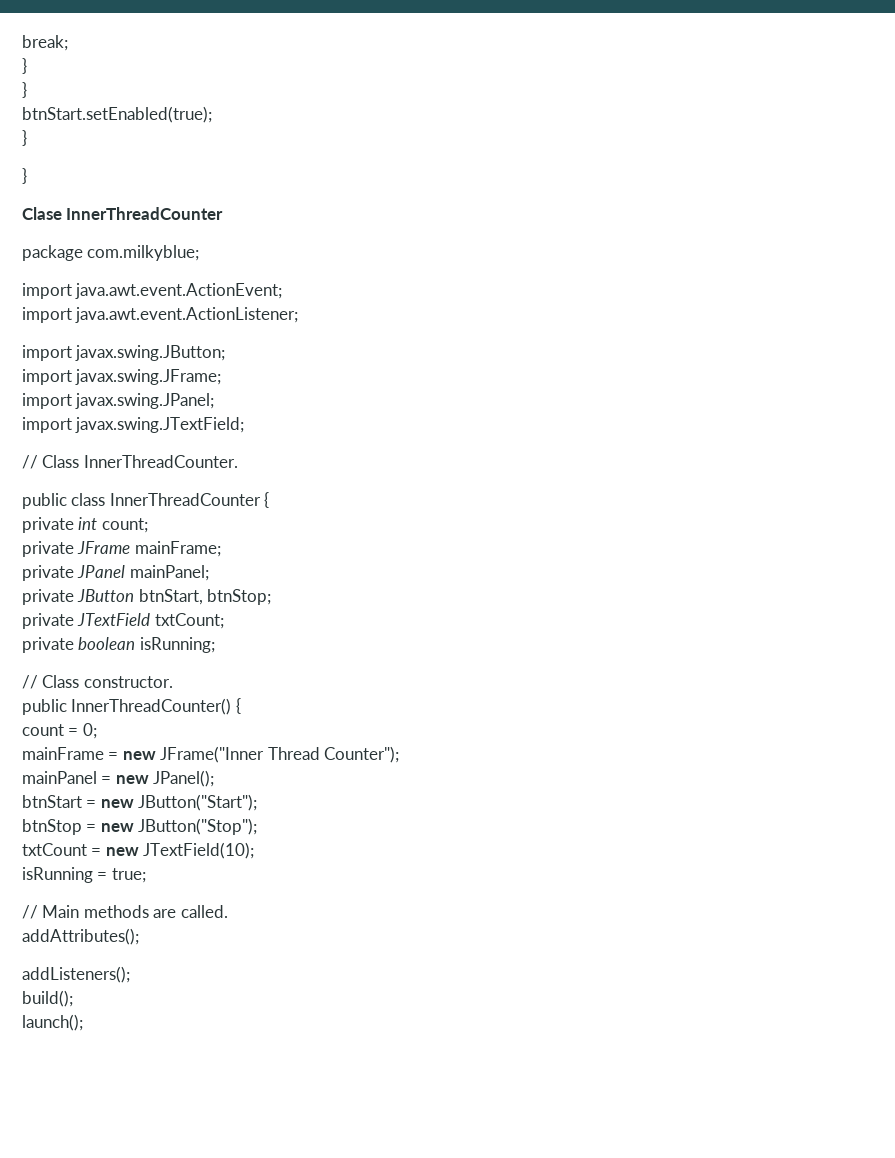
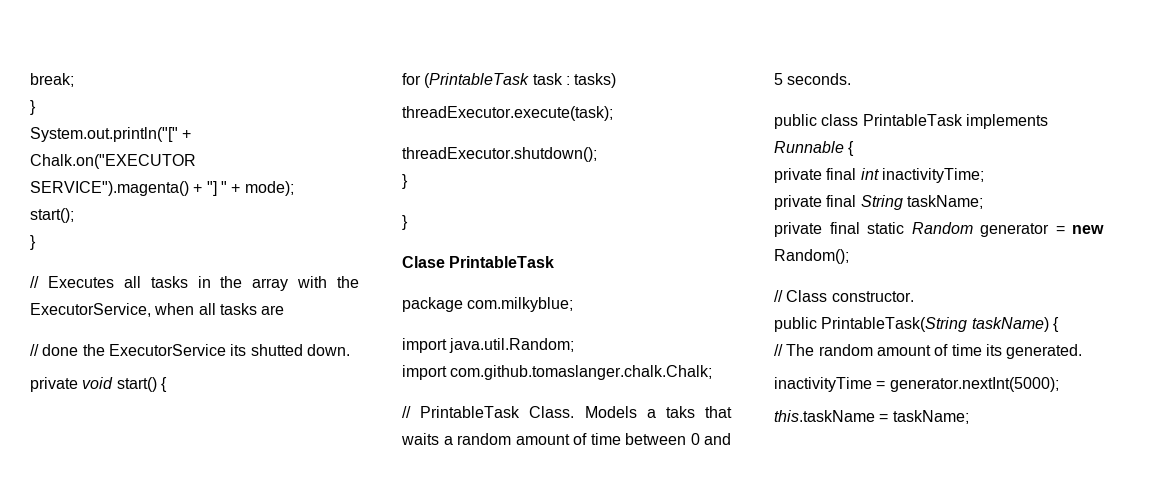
  break;
  }
+ System.out.println("[" + Chalk.on("EXECUTOR SERVICE").magenta() + "] " + mode);
+ start();
  }
- btnStart.setEnabled(true);
+ // Executes all tasks in the array with the ExecutorService, when all tasks are
+ // done the ExecutorService its shutted down.
+ private void start() {
+ for (PrintableTask task : tasks)
+ threadExecutor.execute(task);
+ threadExecutor.shutdown();
- Clase InnerThreadCounter
+ Clase PrintableTask
- import java.awt.event.ActionEvent;
- import java.awt.event.ActionListener;
- import javax.swing.JButton;
- import javax.swing.JFrame;
- import javax.swing.JPanel;
- import javax.swing.JTextField;
- // Class InnerThreadCounter.
+ import java.util.Random;
+ import com.github.tomaslanger.chalk.Chalk;
+ // PrintableTask Class. Models a taks that waits a random amount of time between 0 and 5 seconds.
- public class InnerThreadCounter {
+ public class PrintableTask implements Runnable {
- private int count;
- private JFrame mainFrame;
- private JPanel mainPanel;
- private JButton btnStart, btnStop;
- private JTextField txtCount;
- private boolean isRunning;
+ private final int inactivityTime;
+ private final String taskName;
+ private final static Random generator = new Random();
- public InnerThreadCounter() {
- count = 0;
- mainFrame = new JFrame("Inner Thread Counter");
- mainPanel = new JPanel();
- btnStart = new JButton("Start");
- btnStop = new JButton("Stop");
- txtCount = new JTextField(10);
- isRunning = true;
- // Main methods are called.
- addAttributes();
- addListeners();
- build();
- launch();
+ public PrintableTask(String taskName) {
+ // The random amount of time its generated.
+ inactivityTime = generator.nextInt(5000);
+ this.taskName = taskName;

